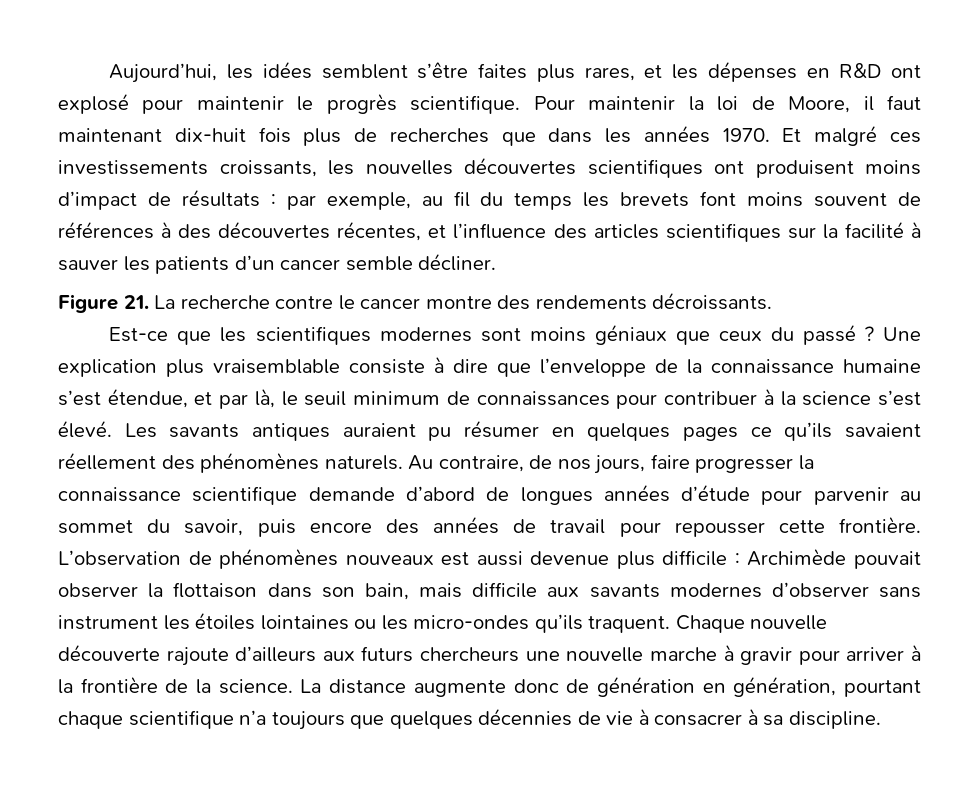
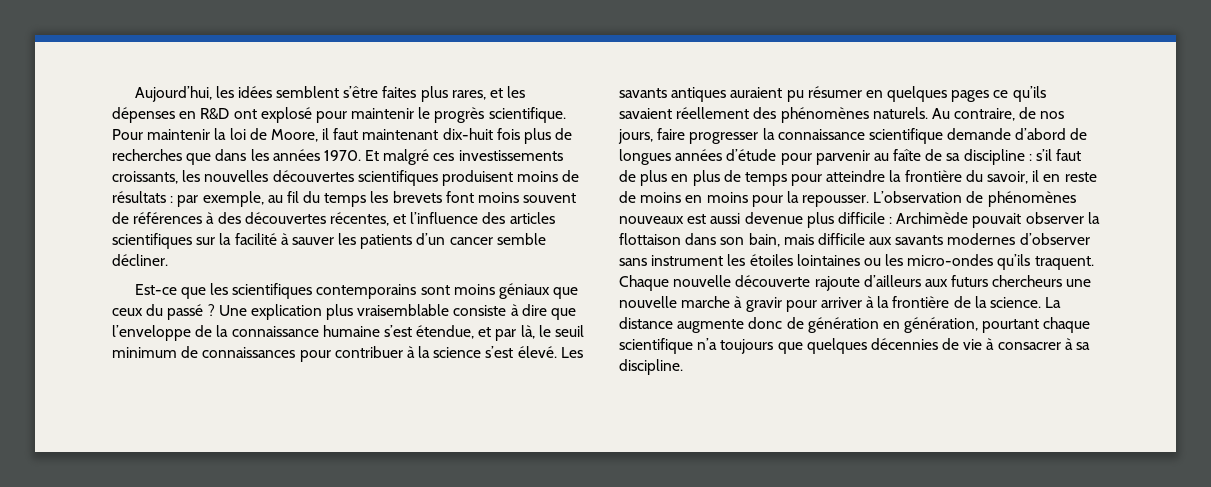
- Et malgré ces investissements croissants, les nouvelles découvertes scientifiques ont produisent moins d’impact de résultats : par exemple, au fil du temps les brevets font moins souvent de références à des découvertes récentes, et l’influence des articles scientifiques sur la facilité à sauver les patients d’un cancer semble décliner.
+ Et malgré ces investissements croissants, les nouvelles découvertes scientifiques produisent moins de résultats : par exemple, au fil du temps les brevets font moins souvent de références à des découvertes récentes, et l’influence des articles scientifiques sur la facilité à sauver les patients d’un cancer semble décliner.
- Figure 21. La recherche contre le cancer montre des rendements décroissants.
- Est-ce que les scientifiques modernes sont moins géniaux que ceux du passé ?
+ Est-ce que les scientifiques contemporains sont moins géniaux que ceux du passé ?
- Au contraire, de nos jours, faire progresser la connaissance scientifique demande d’abord de longues années d’étude pour parvenir au sommet du savoir, puis encore des années de travail pour repousser cette frontière.
+ Au contraire, de nos jours, faire progresser la connaissance scientifique demande d’abord de longues années d’étude pour parvenir au faîte de sa discipline : s’il faut de plus en plus de temps pour atteindre la frontière du savoir, il en reste de moins en moins pour la repousser.

